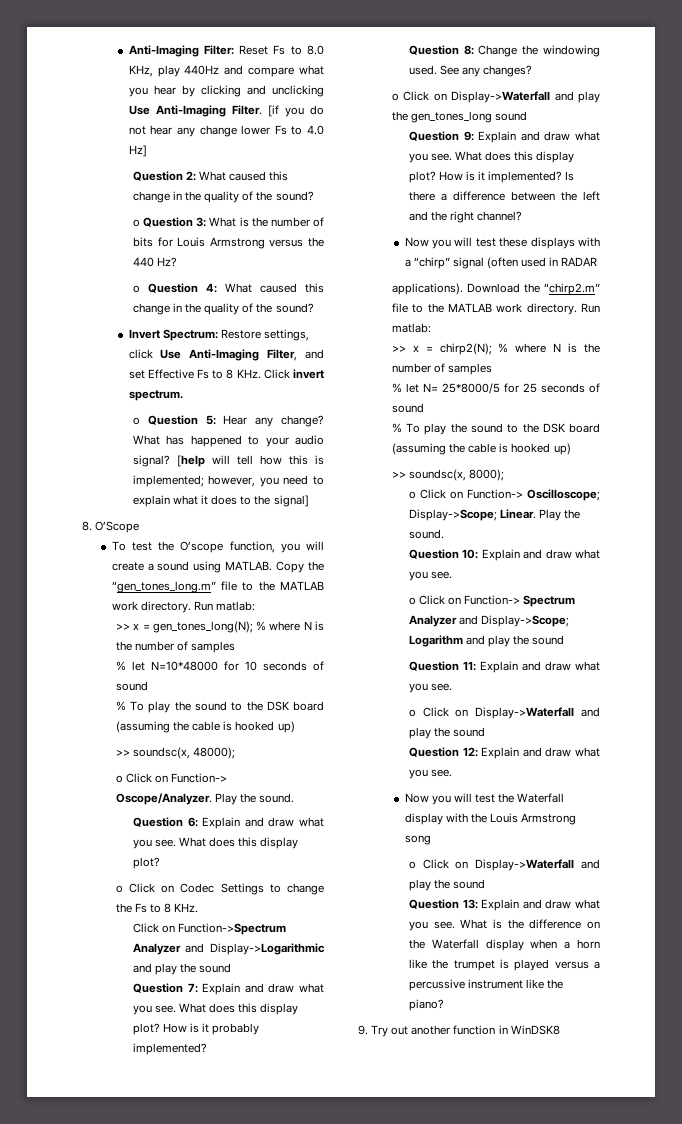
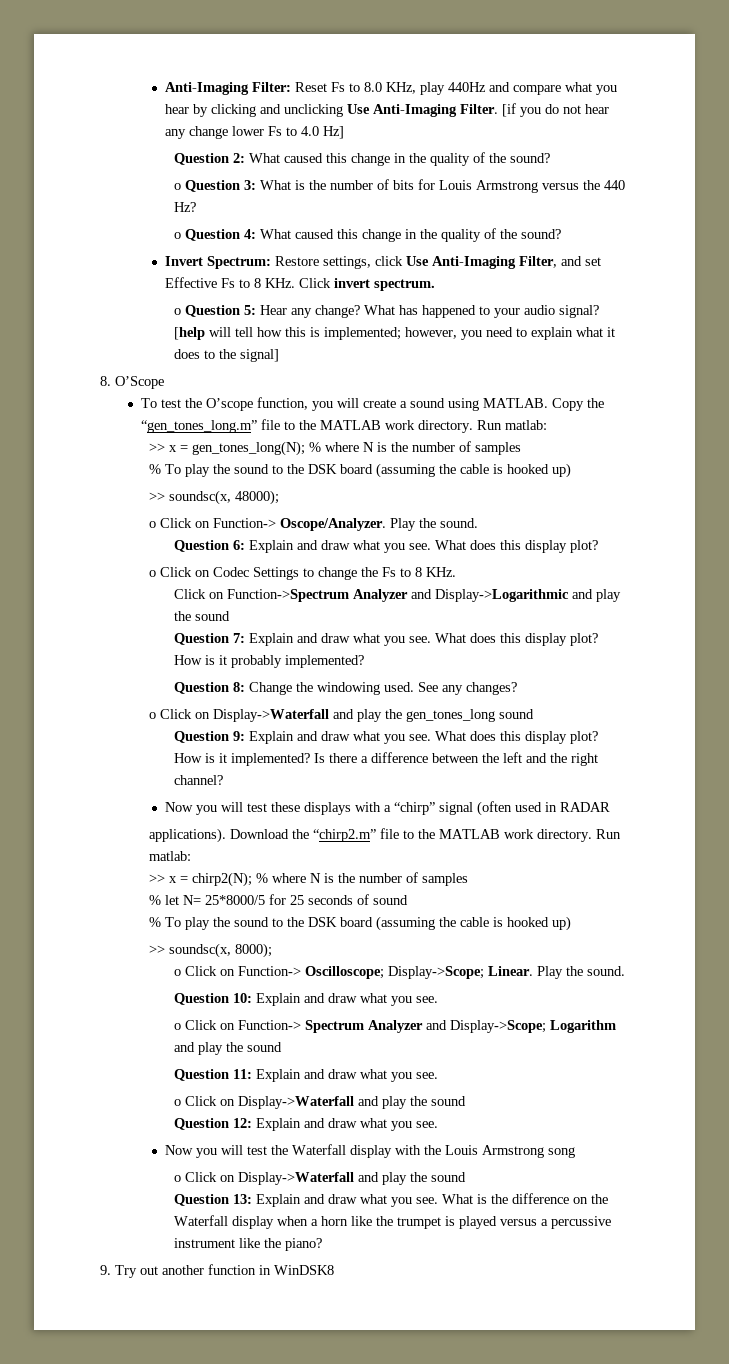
- % let N=10*48000 for 10 seconds of sound

